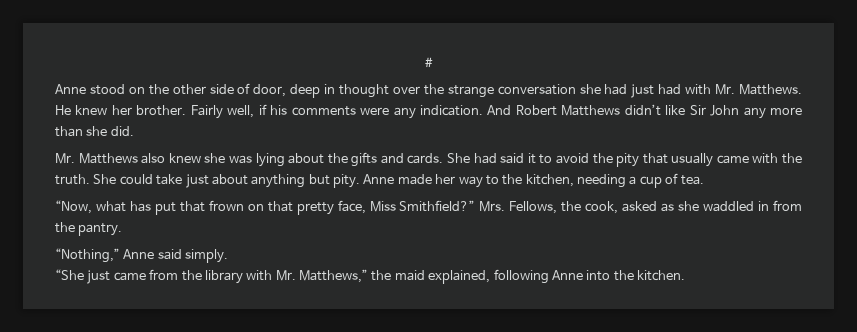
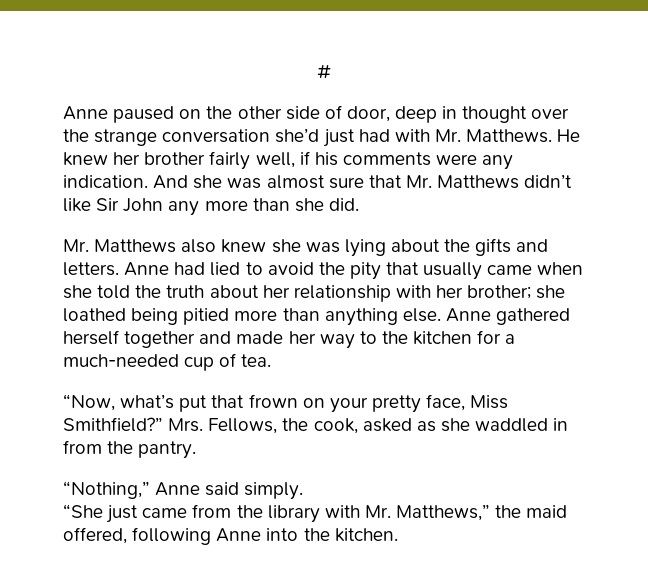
- Anne stood on the other side of door, deep in thought over the strange conversation she had just had with Mr. Matthews.
+ Anne paused on the other side of door, deep in thought over the strange conversation she’d just had with Mr. Matthews.
- He knew her brother. Fairly well, if his comments were any indication.
+ He knew her brother fairly well, if his comments were any indication.
- And Robert Matthews didn’t like Sir John any more than she did.
+ And she was almost sure that Mr. Matthews didn’t like Sir John any more than she did.
- Mr. Matthews also knew she was lying about the gifts and cards. She had said it to avoid the pity that usually came with the truth. She could take just about anything but pity. Anne made her way to the kitchen, needing a cup of tea.
+ Mr. Matthews also knew she was lying about the gifts and letters. Anne had lied to avoid the pity that usually came when she told the truth about her relationship with her brother; she loathed being pitied more than anything else. Anne gathered herself together and made her way to the kitchen for a much-needed cup of tea.
- “Now, what has put that frown on that pretty face, Miss Smithfield?”
+ “Now, what’s put that frown on your pretty face, Miss Smithfield?”
- “She just came from the library with Mr. Matthews,” the maid explained, following Anne into the kitchen.
+ “She just came from the library with Mr. Matthews,” the maid offered, following Anne into the kitchen.

